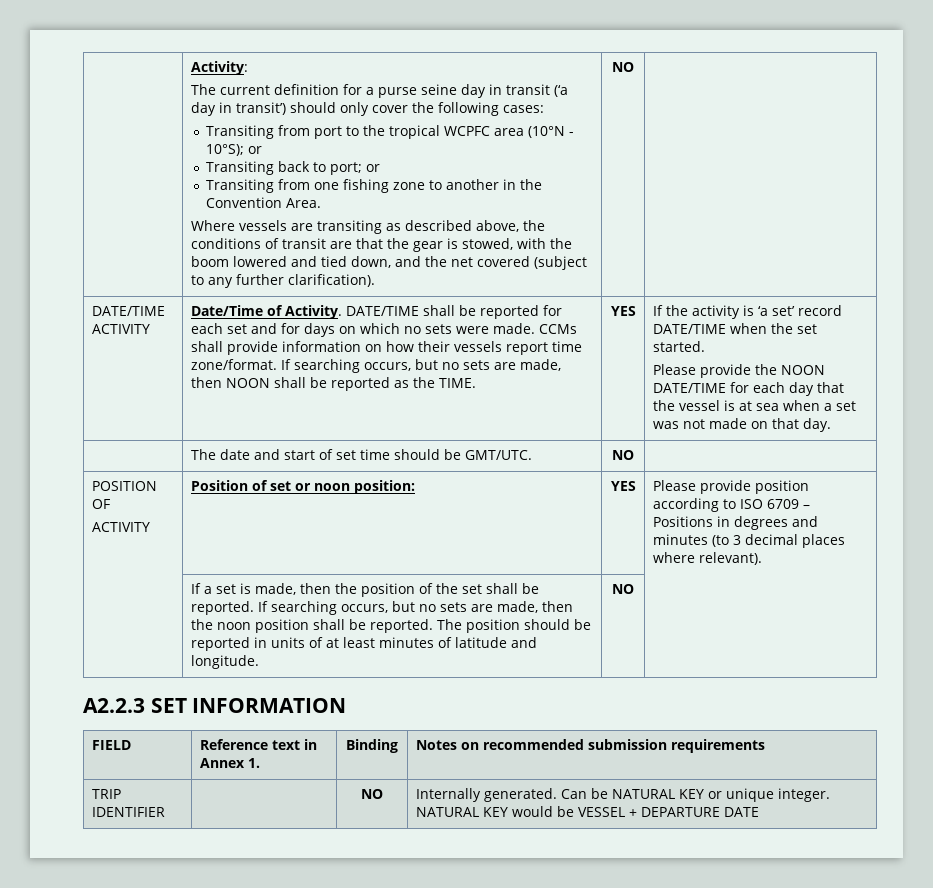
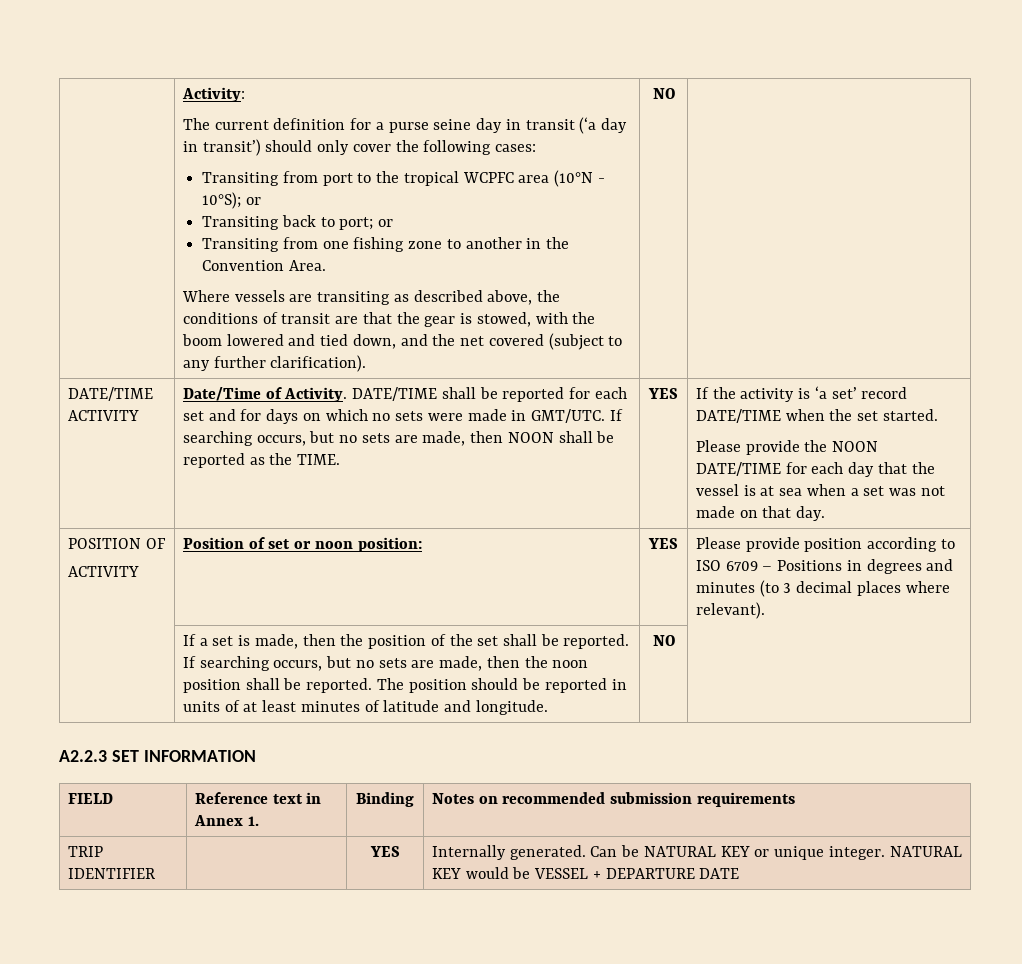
- DATE/TIME shall be reported for each set and for days on which no sets were made. CCMs shall provide information on how their vessels report time zone/format.
+ DATE/TIME shall be reported for each set and for days on which no sets were made in GMT/UTC.
- | The date and start of set time should be GMT/UTC. | NO |
- TRIP IDENTIFIER | | NO | Internally generated. Can be NATURAL KEY or unique integer. NATURAL KEY would be VESSEL + DEPARTURE DATE
+ TRIP IDENTIFIER | | YES | Internally generated. Can be NATURAL KEY or unique integer. NATURAL KEY would be VESSEL + DEPARTURE DATE

